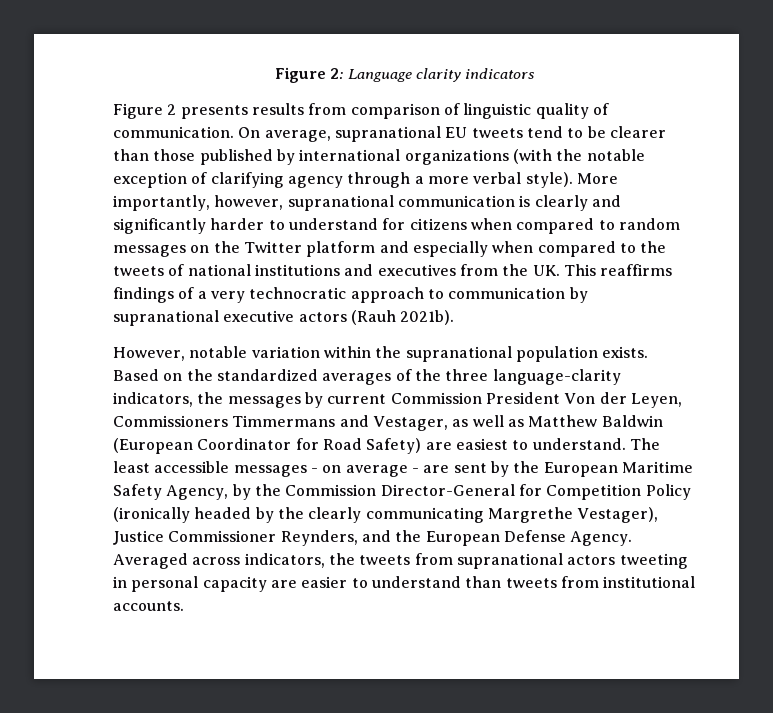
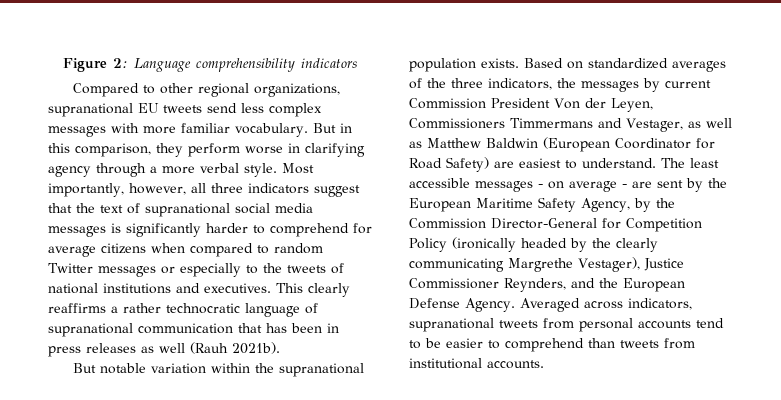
- Figure 2: Language clarity indicators
+ Figure 2: Language comprehensibility indicators
- Figure 2 presents results from comparison of linguistic quality of communication. On average, supranational EU tweets tend to be clearer than those published by international organizations (with the notable exception of clarifying agency through a more verbal style). More importantly, however, supranational communication is clearly and significantly harder to understand for citizens when compared to random messages on the Twitter platform and especially when compared to the tweets of national institutions and executives from the UK. This reaffirms findings of a very technocratic approach to communication by supranational executive actors (Rauh 2021b).
+ Compared to other regional organizations, supranational EU tweets send less complex messages with more familiar vocabulary. But in this comparison, they perform worse in clarifying agency through a more verbal style. Most importantly, however, all three indicators suggest that the text of supranational social media messages is significantly harder to comprehend for average citizens when compared to random Twitter messages or especially to the tweets of national institutions and executives. This clearly reaffirms a rather technocratic language of supranational communication that has been in press releases as well (Rauh 2021b).
- However, notable variation within the supranational population exists.
+ But notable variation within the supranational population exists.
- Based on the standardized averages of the three language-clarity indicators, the messages by current Commission President Von der Leyen, Commissioners Timmermans and Vestager, as well as Matthew Baldwin (European Coordinator for Road Safety) are easiest to understand.
+ Based on standardized averages of the three indicators, the messages by current Commission President Von der Leyen, Commissioners Timmermans and Vestager, as well as Matthew Baldwin (European Coordinator for Road Safety) are easiest to understand.
- Averaged across indicators, the tweets from supranational actors tweeting in personal capacity are easier to understand than tweets from institutional accounts.
+ Averaged across indicators, supranational tweets from personal accounts tend to be easier to comprehend than tweets from institutional accounts.

